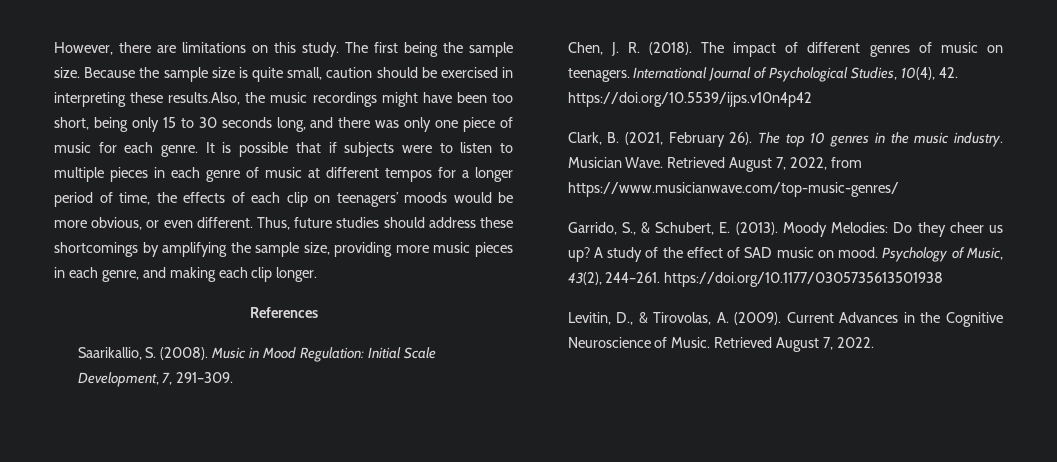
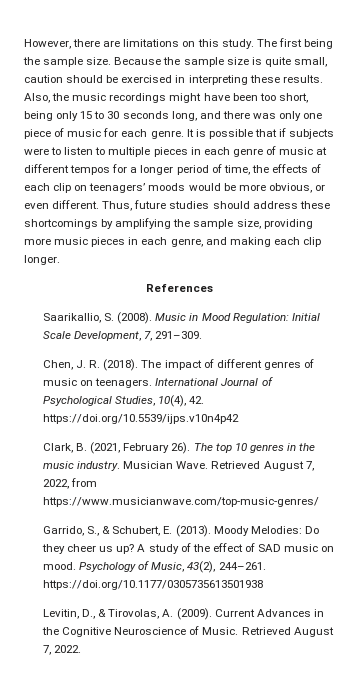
- Because the sample size is quite small, caution should be exercised in interpreting these results.Also, the music recordings might have been too short, being only 15 to 30 seconds long, and there was only one piece of music for each genre.
+ Because the sample size is quite small, caution should be exercised in interpreting these results. Also, the music recordings might have been too short, being only 15 to 30 seconds long, and there was only one piece of music for each genre.

